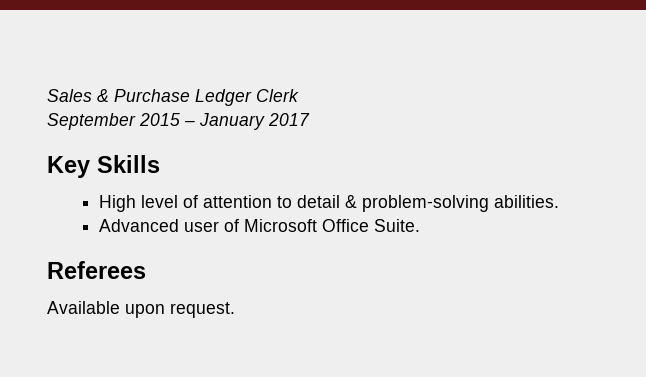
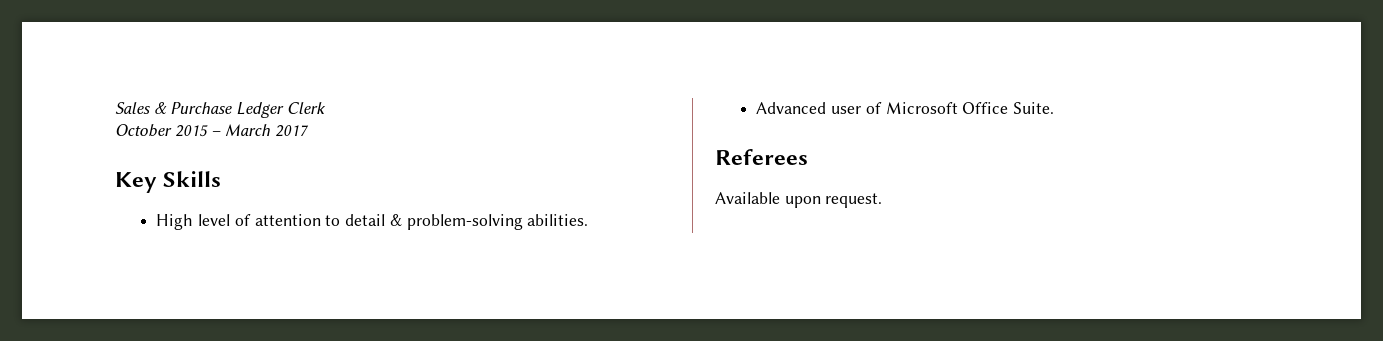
- September 2015 – January 2017
+ October 2015 – March 2017

